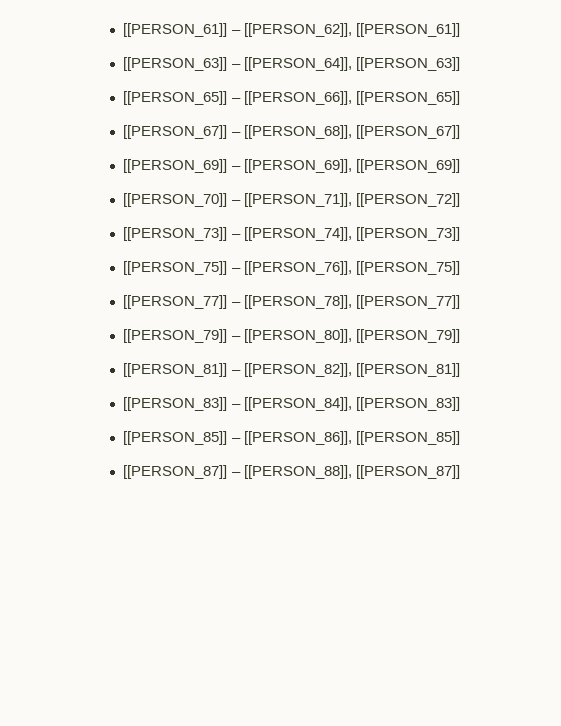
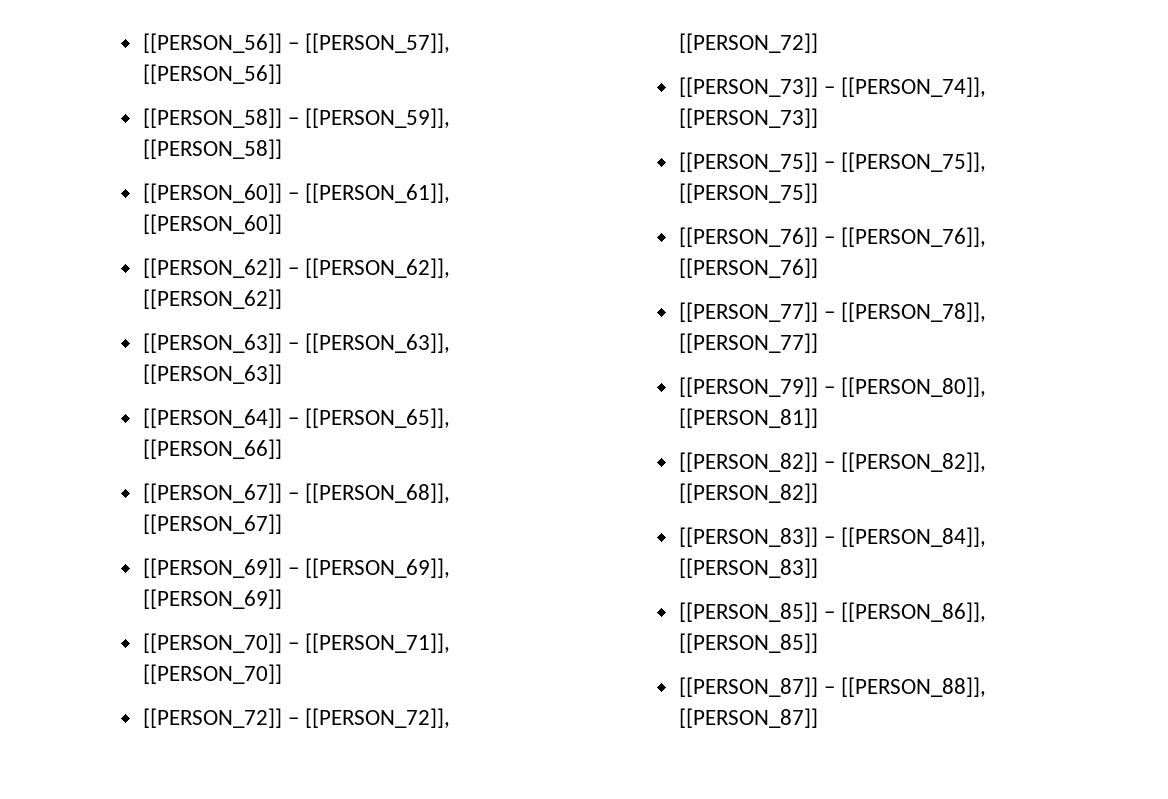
- [[PERSON_61]] – [[PERSON_62]], [[PERSON_61]]
+ [[PERSON_56]] – [[PERSON_57]], [[PERSON_56]]
+ [[PERSON_58]] – [[PERSON_59]], [[PERSON_58]]
+ [[PERSON_60]] – [[PERSON_61]], [[PERSON_60]]
+ [[PERSON_62]] – [[PERSON_62]], [[PERSON_62]]
- [[PERSON_63]] – [[PERSON_64]], [[PERSON_63]]
+ [[PERSON_63]] – [[PERSON_63]], [[PERSON_63]]
- [[PERSON_65]] – [[PERSON_66]], [[PERSON_65]]
+ [[PERSON_64]] – [[PERSON_65]], [[PERSON_66]]
- [[PERSON_70]] – [[PERSON_71]], [[PERSON_72]]
+ [[PERSON_70]] – [[PERSON_71]], [[PERSON_70]]
+ [[PERSON_72]] – [[PERSON_72]], [[PERSON_72]]
- [[PERSON_75]] – [[PERSON_76]], [[PERSON_75]]
+ [[PERSON_75]] – [[PERSON_75]], [[PERSON_75]]
+ [[PERSON_76]] – [[PERSON_76]], [[PERSON_76]]
- [[PERSON_79]] – [[PERSON_80]], [[PERSON_79]]
- [[PERSON_81]] – [[PERSON_82]], [[PERSON_81]]
+ [[PERSON_79]] – [[PERSON_80]], [[PERSON_81]]
+ [[PERSON_82]] – [[PERSON_82]], [[PERSON_82]]

